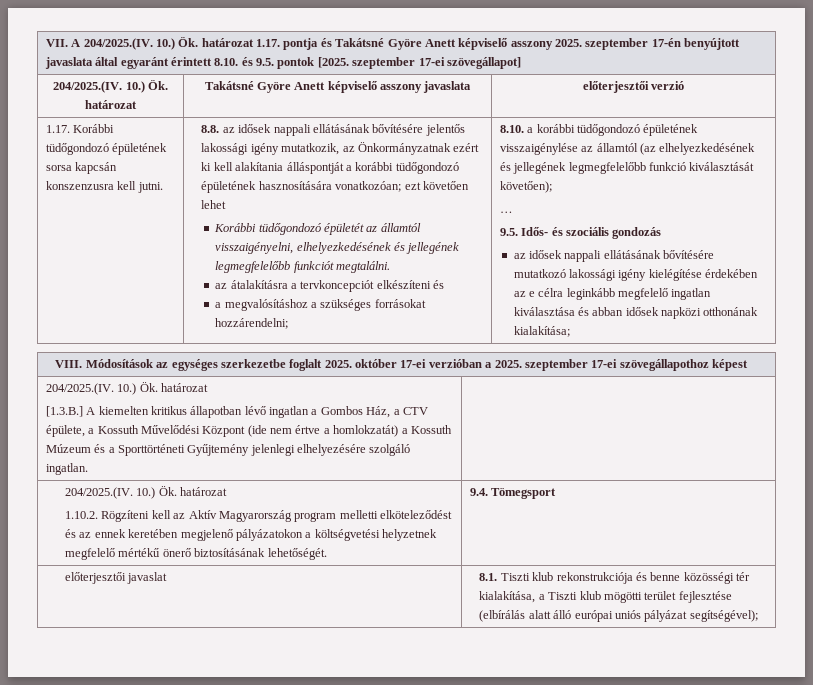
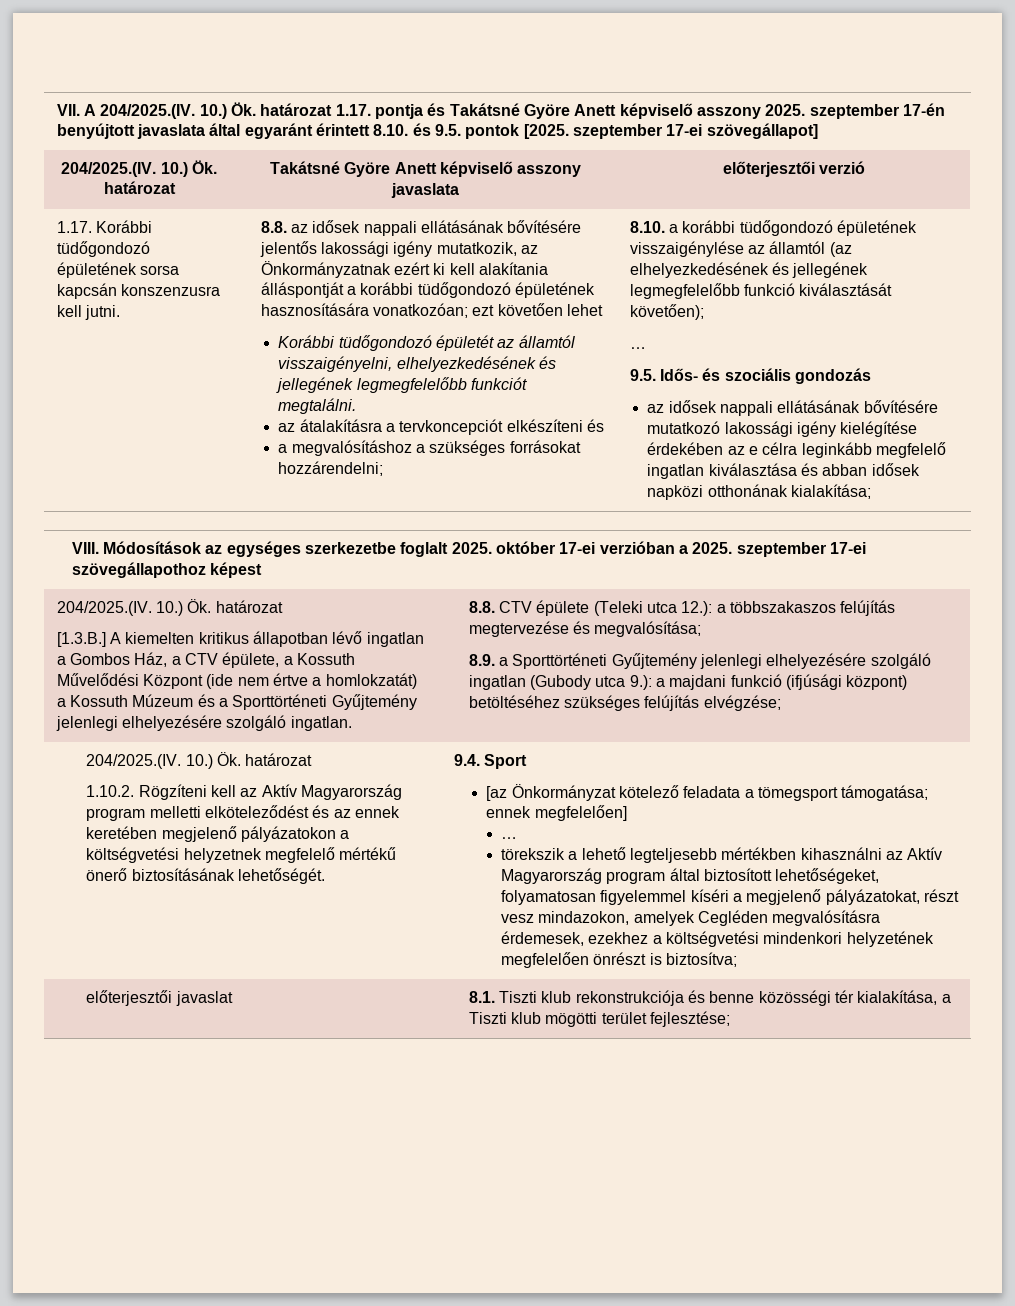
+ 8.8. CTV épülete (Teleki utca 12.): a többszakaszos felújítás megtervezése és megvalósítása;
+ 8.9. a Sporttörténeti Gyűjtemény jelenlegi elhelyezésére szolgáló ingatlan (Gubody utca 9.): a majdani funkció (ifjúsági központ) betöltéséhez szükséges felújítás elvégzése;
- 9.4. Tömegsport
+ 9.4. Sport
+ [az Önkormányzat kötelező feladata a tömegsport támogatása; ennek megfelelően]
+ …
+ törekszik a lehető legteljesebb mértékben kihasználni az Aktív Magyarország program által biztosított lehetőségeket, folyamatosan figyelemmel kíséri a megjelenő pályázatokat, részt vesz mindazokon, amelyek Cegléden megvalósításra érdemesek, ezekhez a költségvetési mindenkori helyzetének megfelelően önrészt is biztosítva;
- előterjesztői javaslat | 8.1. Tiszti klub rekonstrukciója és benne közösségi tér kialakítása, a Tiszti klub mögötti terület fejlesztése (elbírálás alatt álló európai uniós pályázat segítségével);
+ előterjesztői javaslat | 8.1. Tiszti klub rekonstrukciója és benne közösségi tér kialakítása, a Tiszti klub mögötti terület fejlesztése;

